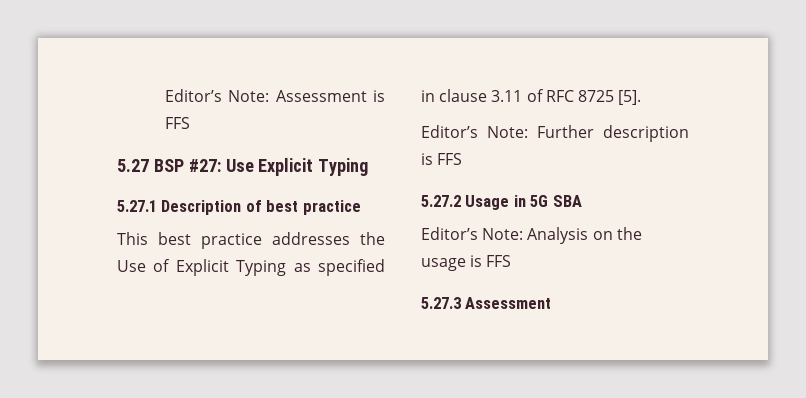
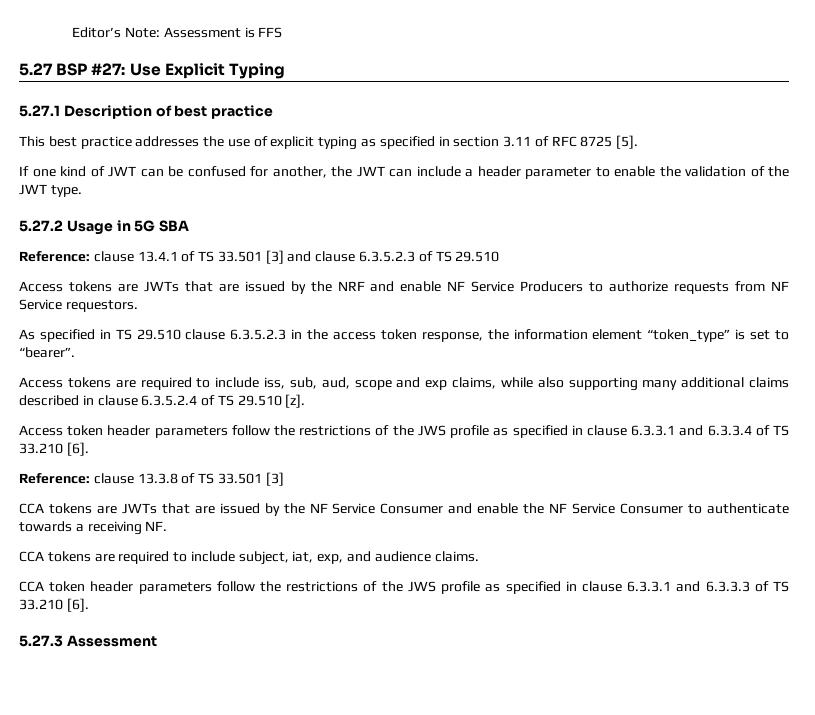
- This best practice addresses the Use of Explicit Typing as specified in clause 3.11 of RFC 8725 [5].
+ This best practice addresses the use of explicit typing as specified in section 3.11 of RFC 8725 [5].
- Editor’s Note: Further description is FFS
+ If one kind of JWT can be confused for another, the JWT can include a header parameter to enable the validation of the JWT type.
- Editor’s Note: Analysis on the usage is FFS
+ Reference: clause 13.4.1 of TS 33.501 [3] and clause 6.3.5.2.3 of TS 29.510
+ Access tokens are JWTs that are issued by the NRF and enable NF Service Producers to authorize requests from NF Service requestors.
+ As specified in TS 29.510 clause 6.3.5.2.3 in the access token response, the information element “token_type” is set to “bearer”.
+ Access tokens are required to include iss, sub, aud, scope and exp claims, while also supporting many additional claims described in clause 6.3.5.2.4 of TS 29.510 [z].
+ Access token header parameters follow the restrictions of the JWS profile as specified in clause 6.3.3.1 and 6.3.3.4 of TS 33.210 [6].
+ Reference: clause 13.3.8 of TS 33.501 [3]
+ CCA tokens are JWTs that are issued by the NF Service Consumer and enable the NF Service Consumer to authenticate towards a receiving NF.
+ CCA tokens are required to include subject, iat, exp, and audience claims.
+ CCA token header parameters follow the restrictions of the JWS profile as specified in clause 6.3.3.1 and 6.3.3.3 of TS 33.210 [6].

